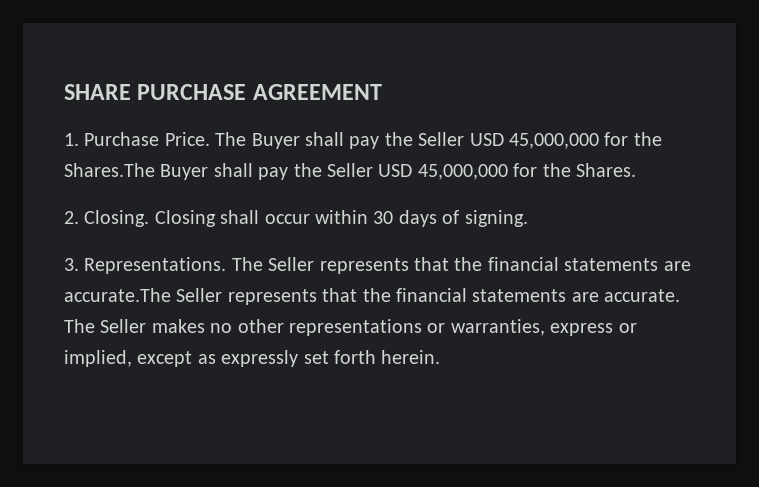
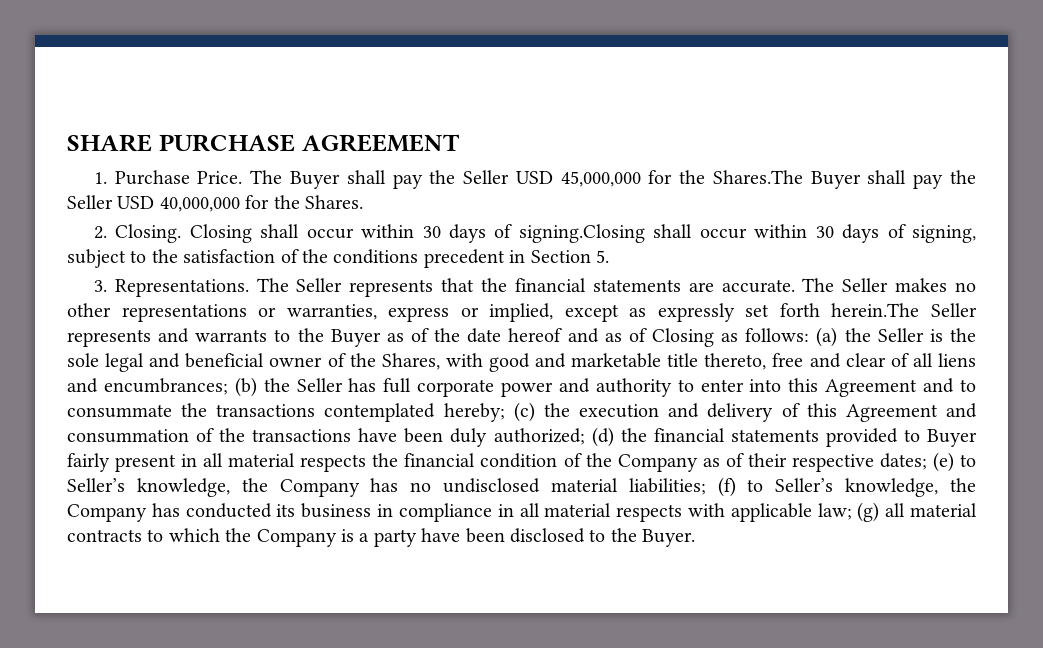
- The Buyer shall pay the Seller USD 45,000,000 for the Shares.The Buyer shall pay the Seller USD 45,000,000 for the Shares.
+ The Buyer shall pay the Seller USD 45,000,000 for the Shares.The Buyer shall pay the Seller USD 40,000,000 for the Shares.
- Closing shall occur within 30 days of signing.
+ Closing shall occur within 30 days of signing.Closing shall occur within 30 days of signing, subject to the satisfaction of the conditions precedent in Section 5.
- The Seller represents that the financial statements are accurate.The Seller represents that the financial statements are accurate.
+ The Seller represents that the financial statements are accurate.
- The Seller makes no other representations or warranties, express or implied, except as expressly set forth herein.
+ The Seller makes no other representations or warranties, express or implied, except as expressly set forth herein.The Seller represents and warrants to the Buyer as of the date hereof and as of Closing as follows: (a) the Seller is the sole legal and beneficial owner of the Shares, with good and marketable title thereto, free and clear of all liens and encumbrances; (b) the Seller has full corporate power and authority to enter into this Agreement and to consummate the transactions contemplated hereby; (c) the execution and delivery of this Agreement and consummation of the transactions have been duly authorized; (d) the financial statements provided to Buyer fairly present in all material respects the financial condition of the Company as of their respective dates; (e) to Seller’s knowledge, the Company has no undisclosed material liabilities; (f) to Seller’s knowledge, the Company has conducted its business in compliance in all material respects with applicable law; (g) all material contracts to which the Company is a party have been disclosed to the Buyer.

